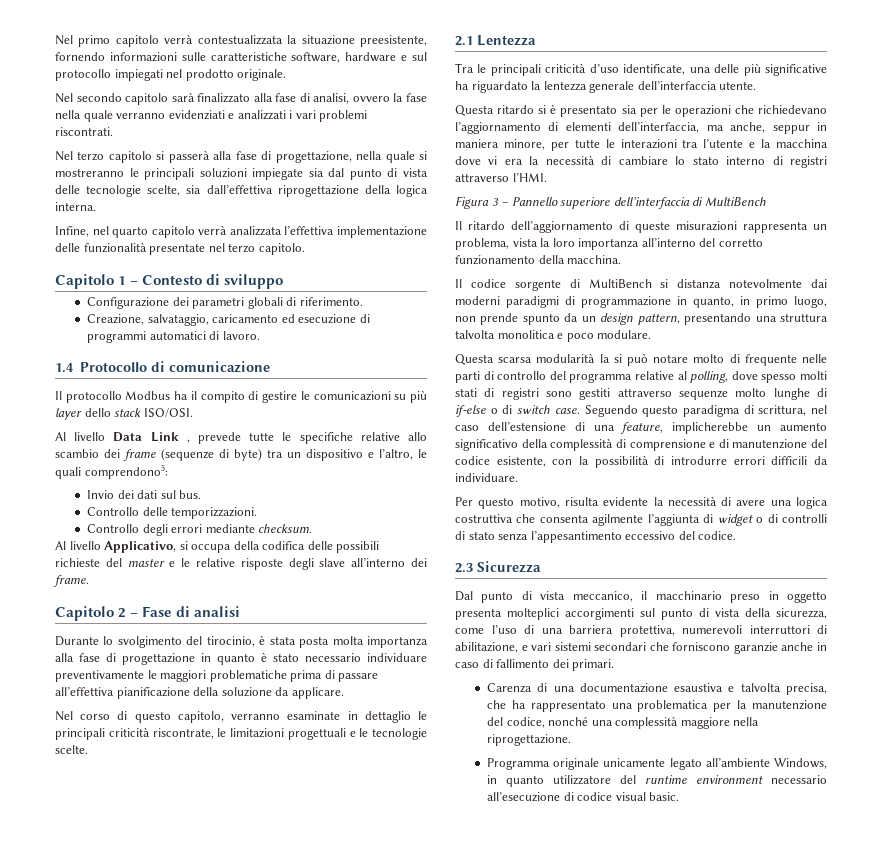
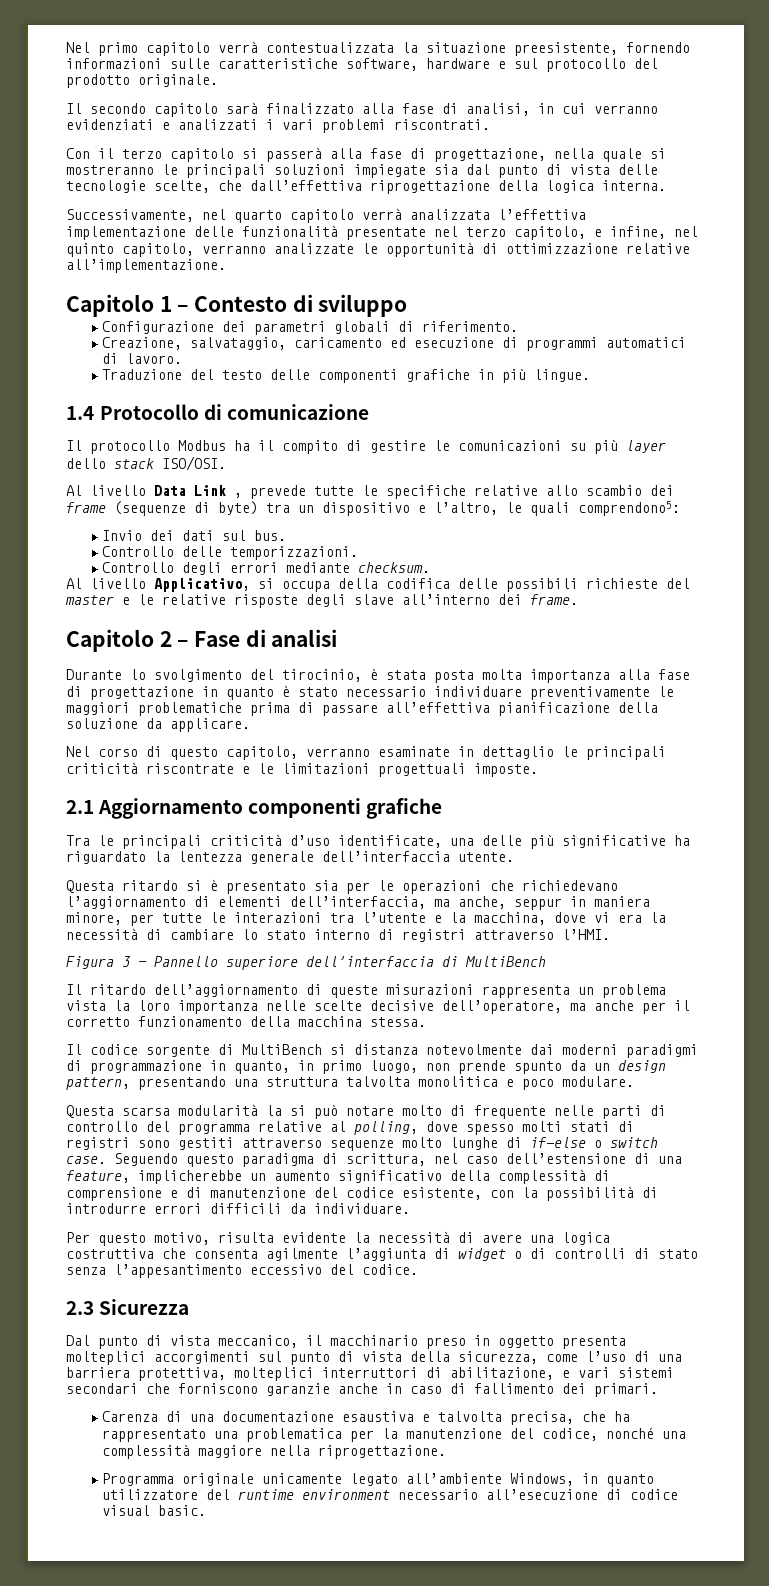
- Nel primo capitolo verrà contestualizzata la situazione preesistente, fornendo informazioni sulle caratteristiche software, hardware e sul protocollo impiegati nel prodotto originale.
+ Nel primo capitolo verrà contestualizzata la situazione preesistente, fornendo informazioni sulle caratteristiche software, hardware e sul protocollo del prodotto originale.
- Nel secondo capitolo sarà finalizzato alla fase di analisi, ovvero la fase nella quale verranno evidenziati e analizzati i vari problemi riscontrati.
+ Il secondo capitolo sarà finalizzato alla fase di analisi, in cui verranno evidenziati e analizzati i vari problemi riscontrati.
- Nel terzo capitolo si passerà alla fase di progettazione, nella quale si mostreranno le principali soluzioni impiegate sia dal punto di vista delle tecnologie scelte, sia dall’effettiva riprogettazione della logica interna.
+ Con il terzo capitolo si passerà alla fase di progettazione, nella quale si mostreranno le principali soluzioni impiegate sia dal punto di vista delle tecnologie scelte, che dall’effettiva riprogettazione della logica interna.
- Infine, nel quarto capitolo verrà analizzata l’effettiva implementazione delle funzionalità presentate nel terzo capitolo.
+ Successivamente, nel quarto capitolo verrà analizzata l’effettiva implementazione delle funzionalità presentate nel terzo capitolo, e infine, nel quinto capitolo, verranno analizzate le opportunità di ottimizzazione relative all’implementazione.
+ Traduzione del testo delle componenti grafiche in più lingue.
- Nel corso di questo capitolo, verranno esaminate in dettaglio le principali criticità riscontrate, le limitazioni progettuali e le tecnologie scelte.
- 2.1 Lentezza
+ Nel corso di questo capitolo, verranno esaminate in dettaglio le principali criticità riscontrate e le limitazioni progettuali imposte.
+ 2.1 Aggiornamento componenti grafiche
- Questa ritardo si è presentato sia per le operazioni che richiedevano l’aggiornamento di elementi dell’interfaccia, ma anche, seppur in maniera minore, per tutte le interazioni tra l’utente e la macchina dove vi era la necessità di cambiare lo stato interno di registri attraverso l’HMI.
+ Questa ritardo si è presentato sia per le operazioni che richiedevano l’aggiornamento di elementi dell’interfaccia, ma anche, seppur in maniera minore, per tutte le interazioni tra l’utente e la macchina, dove vi era la necessità di cambiare lo stato interno di registri attraverso l’HMI.
- Il ritardo dell’aggiornamento di queste misurazioni rappresenta un problema, vista la loro importanza all’interno del corretto funzionamento della macchina.
+ Il ritardo dell’aggiornamento di queste misurazioni rappresenta un problema vista la loro importanza nelle scelte decisive dell’operatore, ma anche per il corretto funzionamento della macchina stessa.
- Questa scarsa modularità la si può notare molto di frequente nelle parti di controllo del programma relative al polling, dove spesso molti stati di registri sono gestiti attraverso sequenze molto lunghe di if-else o di switch case.
+ Questa scarsa modularità la si può notare molto di frequente nelle parti di controllo del programma relative al polling, dove spesso molti stati di registri sono gestiti attraverso sequenze molto lunghe di if-else o switch case.
- Dal punto di vista meccanico, il macchinario preso in oggetto presenta molteplici accorgimenti sul punto di vista della sicurezza, come l’uso di una barriera protettiva, numerevoli interruttori di abilitazione, e vari sistemi secondari che forniscono garanzie anche in caso di fallimento dei primari.
+ Dal punto di vista meccanico, il macchinario preso in oggetto presenta molteplici accorgimenti sul punto di vista della sicurezza, come l’uso di una barriera protettiva, molteplici interruttori di abilitazione, e vari sistemi secondari che forniscono garanzie anche in caso di fallimento dei primari.

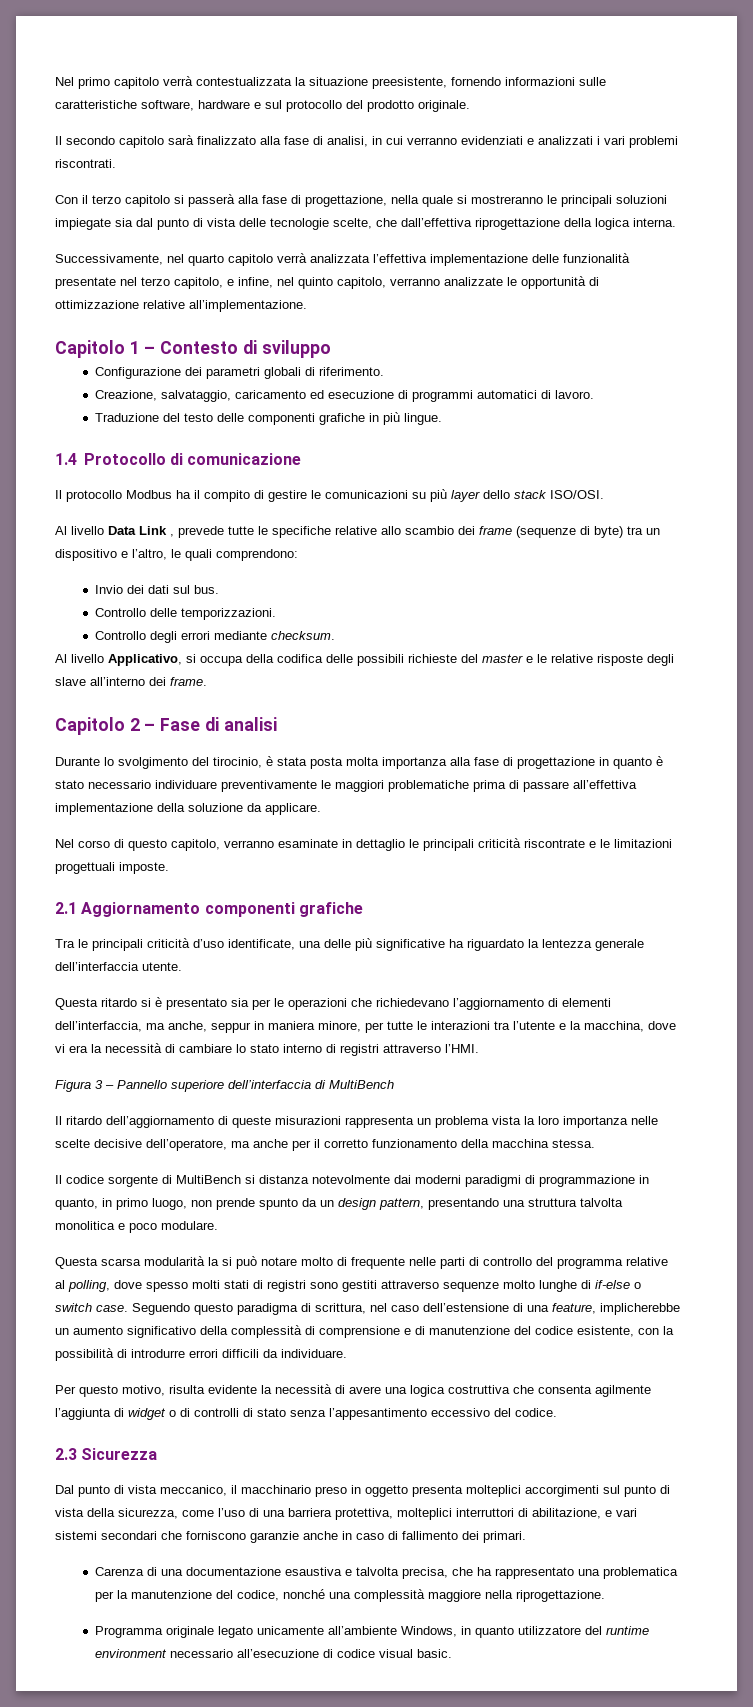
- Al livello Data Link , prevede tutte le specifiche relative allo scambio dei frame (sequenze di byte) tra un dispositivo e l’altro, le quali comprendono5:
+ Al livello Data Link , prevede tutte le specifiche relative allo scambio dei frame (sequenze di byte) tra un dispositivo e l’altro, le quali comprendono:
- Durante lo svolgimento del tirocinio, è stata posta molta importanza alla fase di progettazione in quanto è stato necessario individuare preventivamente le maggiori problematiche prima di passare all’effettiva pianificazione della soluzione da applicare.
+ Durante lo svolgimento del tirocinio, è stata posta molta importanza alla fase di progettazione in quanto è stato necessario individuare preventivamente le maggiori problematiche prima di passare all’effettiva implementazione della soluzione da applicare.
- Programma originale unicamente legato all’ambiente Windows, in quanto utilizzatore del runtime environment necessario all’esecuzione di codice visual basic.
+ Programma originale legato unicamente all’ambiente Windows, in quanto utilizzatore del runtime environment necessario all’esecuzione di codice visual basic.

